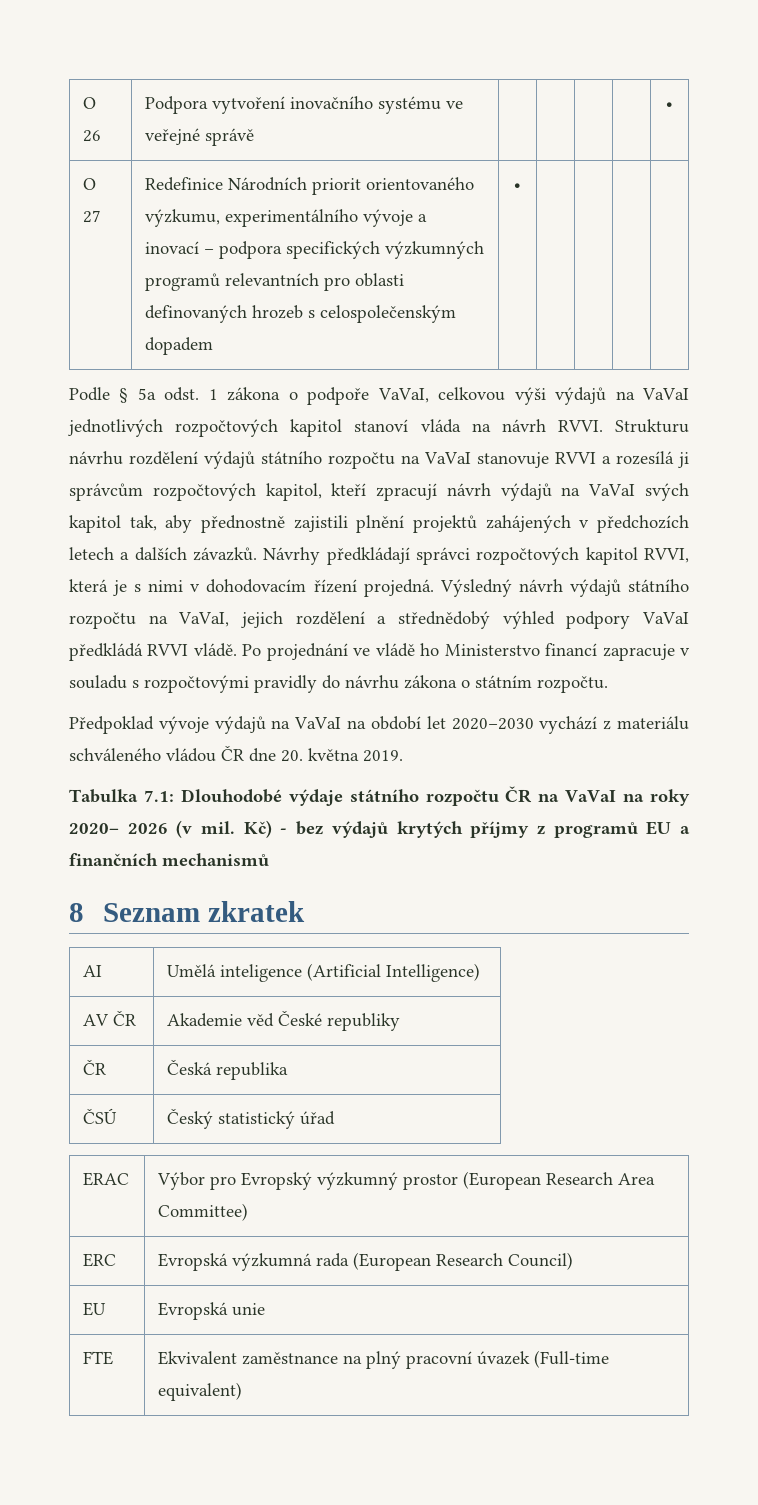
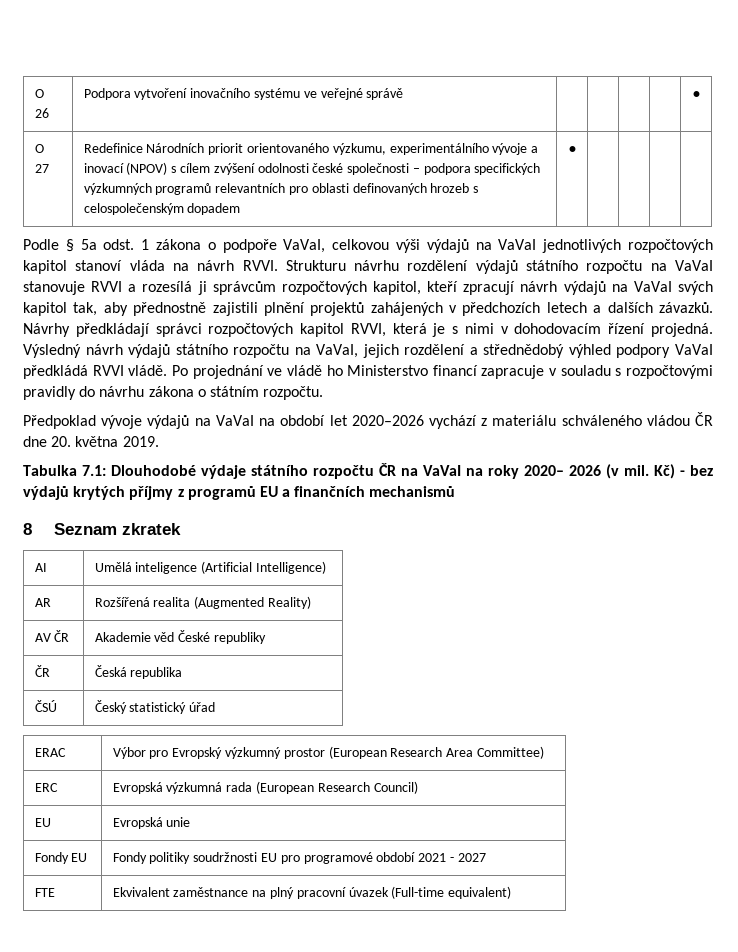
- O 27 | Redefinice Národních priorit orientovaného výzkumu, experimentálního vývoje a inovací – podpora specifických výzkumných programů relevantních pro oblasti definovaných hrozeb s celospolečenským dopadem | • | | | |
+ O 27 | Redefinice Národních priorit orientovaného výzkumu, experimentálního vývoje a inovací (NPOV) s cílem zvýšení odolnosti české společnosti – podpora specifických výzkumných programů relevantních pro oblasti definovaných hrozeb s celospolečenským dopadem | • | | | |
- Předpoklad vývoje výdajů na VaVaI na období let 2020–2030 vychází z materiálu schváleného vládou ČR dne 20. května 2019.
+ Předpoklad vývoje výdajů na VaVaI na období let 2020–2026 vychází z materiálu schváleného vládou ČR dne 20. května 2019.
+ AR | Rozšířená realita (Augmented Reality)
+ Fondy EU | Fondy politiky soudržnosti EU pro programové období 2021 - 2027

